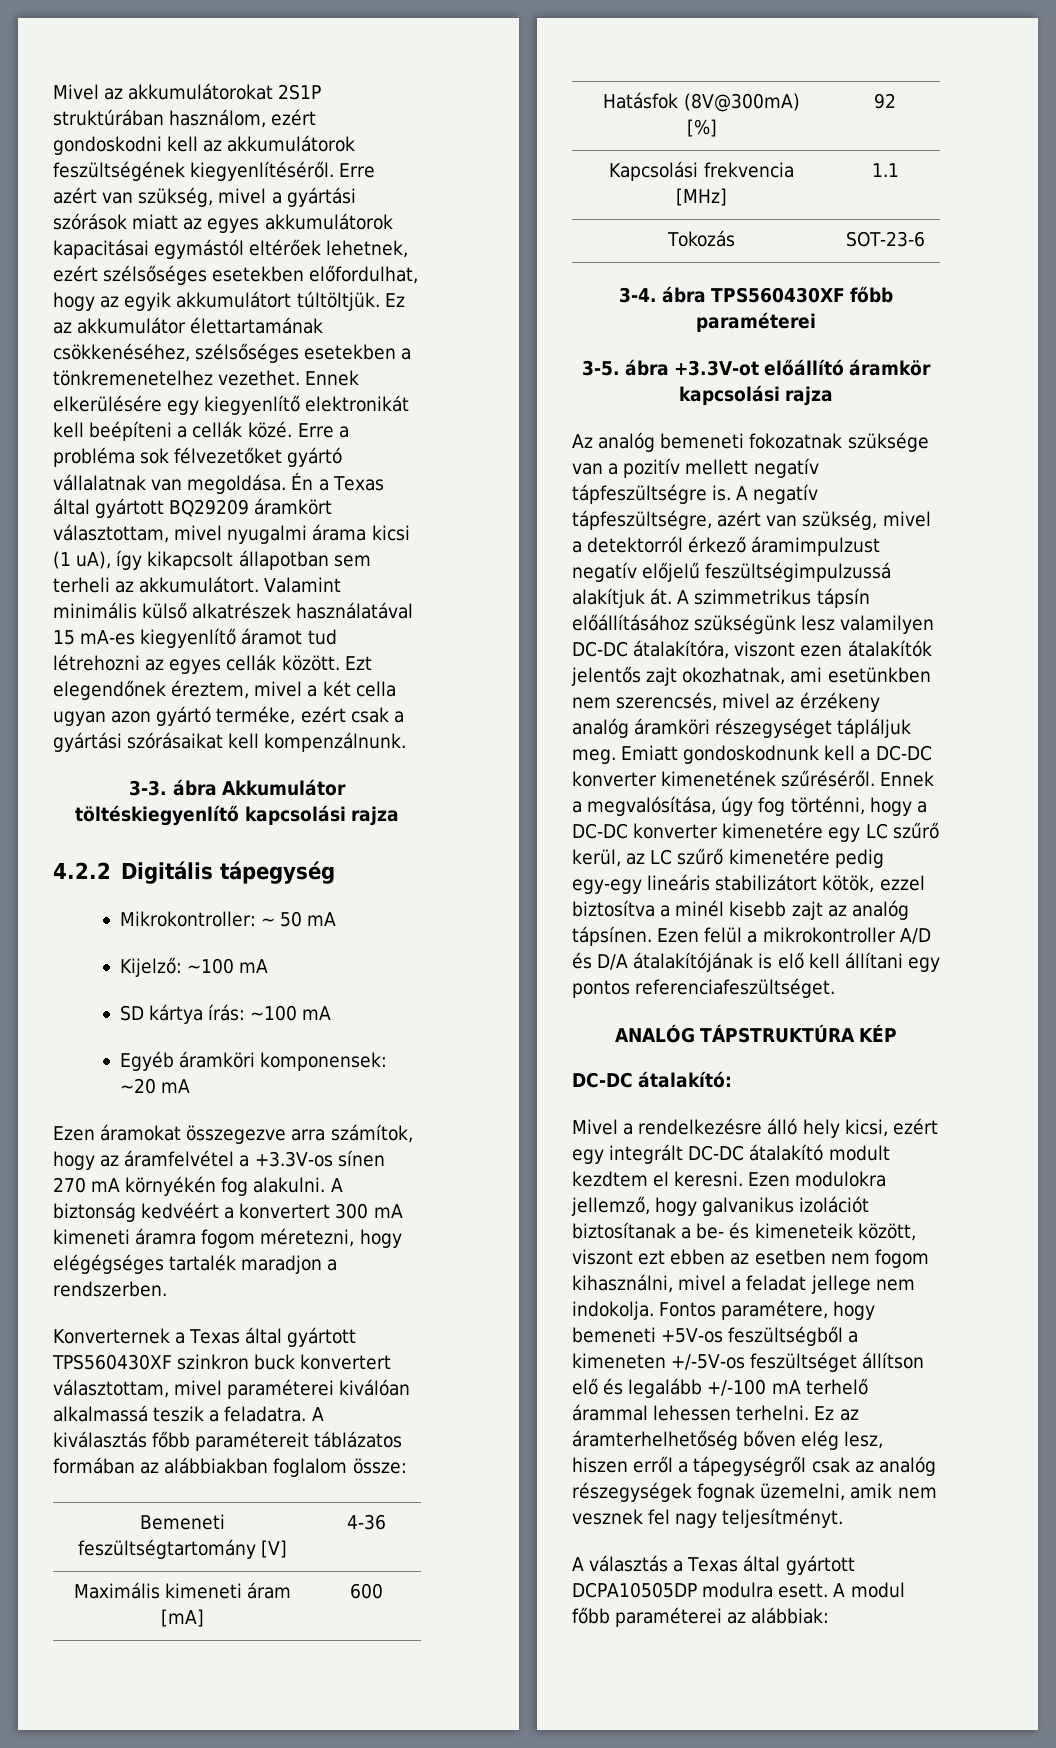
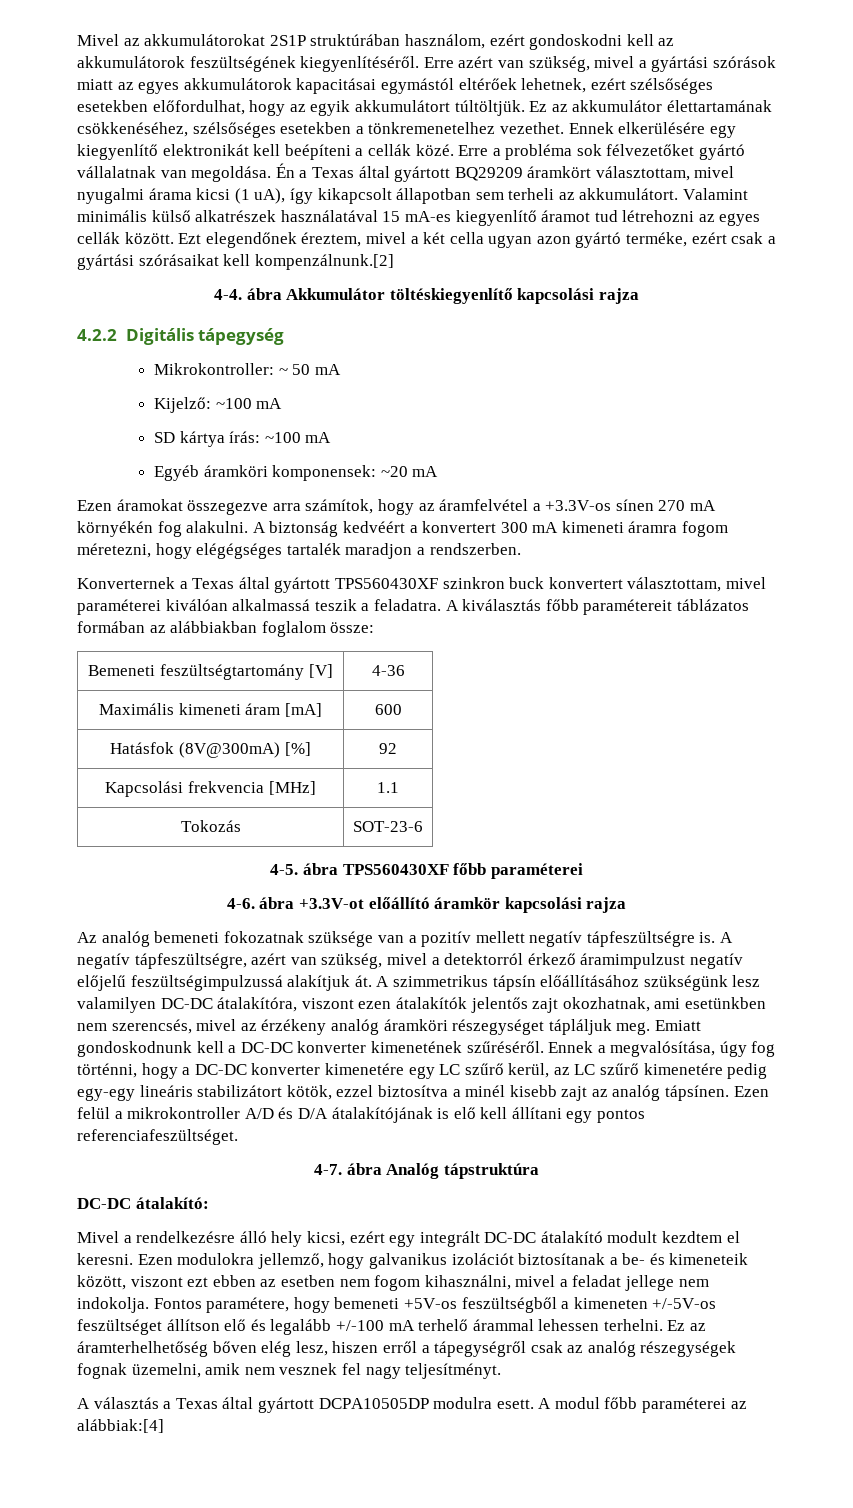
- Ezt elegendőnek éreztem, mivel a két cella ugyan azon gyártó terméke, ezért csak a gyártási szórásaikat kell kompenzálnunk.
- 3-3. ábra Akkumulátor töltéskiegyenlítő kapcsolási rajza
+ Ezt elegendőnek éreztem, mivel a két cella ugyan azon gyártó terméke, ezért csak a gyártási szórásaikat kell kompenzálnunk.[2]
+ 4-4. ábra Akkumulátor töltéskiegyenlítő kapcsolási rajza
- 3-4. ábra TPS560430XF főbb paraméterei
+ 4-5. ábra TPS560430XF főbb paraméterei
- 3-5. ábra +3.3V-ot előállító áramkör kapcsolási rajza
+ 4-6. ábra +3.3V-ot előállító áramkör kapcsolási rajza
- ANALÓG TÁPSTRUKTÚRA KÉP
+ 4-7. ábra Analóg tápstruktúra
- A modul főbb paraméterei az alábbiak:
+ A modul főbb paraméterei az alábbiak:[4]

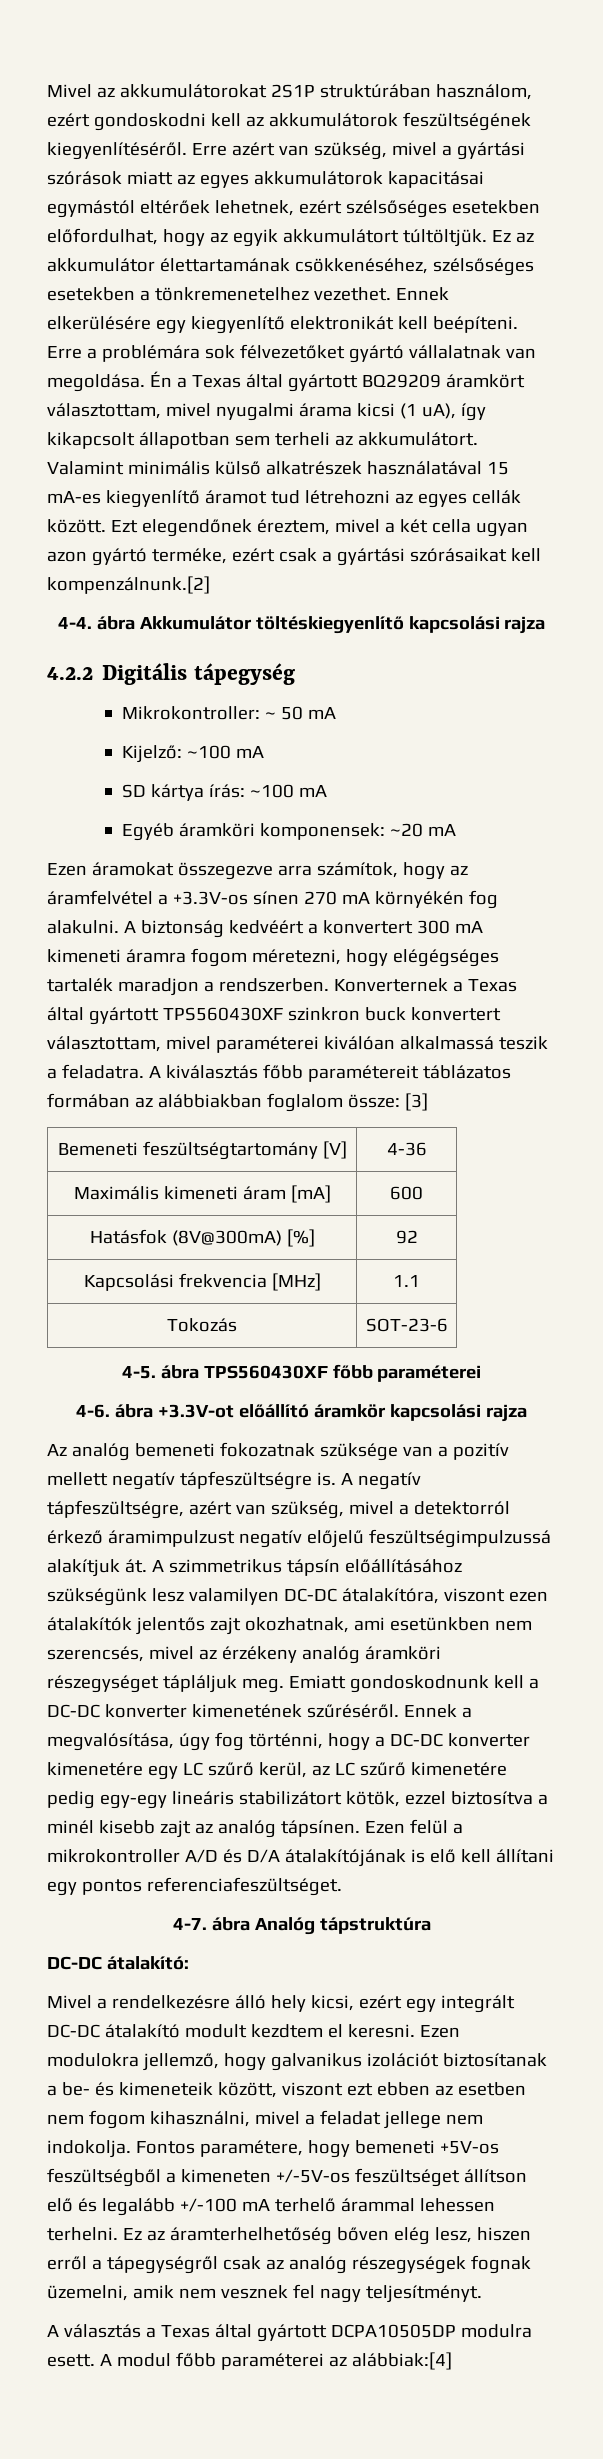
- Ennek elkerülésére egy kiegyenlítő elektronikát kell beépíteni a cellák közé.
+ Ennek elkerülésére egy kiegyenlítő elektronikát kell beépíteni.
- Erre a probléma sok félvezetőket gyártó vállalatnak van megoldása.
+ Erre a problémára sok félvezetőket gyártó vállalatnak van megoldása.
- A biztonság kedvéért a konvertert 300 mA kimeneti áramra fogom méretezni, hogy elégégséges tartalék maradjon a rendszerben.
- Konverternek a Texas által gyártott TPS560430XF szinkron buck konvertert választottam, mivel paraméterei kiválóan alkalmassá teszik a feladatra.
+ A biztonság kedvéért a konvertert 300 mA kimeneti áramra fogom méretezni, hogy elégégséges tartalék maradjon a rendszerben. Konverternek a Texas által gyártott TPS560430XF szinkron buck konvertert választottam, mivel paraméterei kiválóan alkalmassá teszik a feladatra.
- A kiválasztás főbb paramétereit táblázatos formában az alábbiakban foglalom össze:
+ A kiválasztás főbb paramétereit táblázatos formában az alábbiakban foglalom össze: [3]

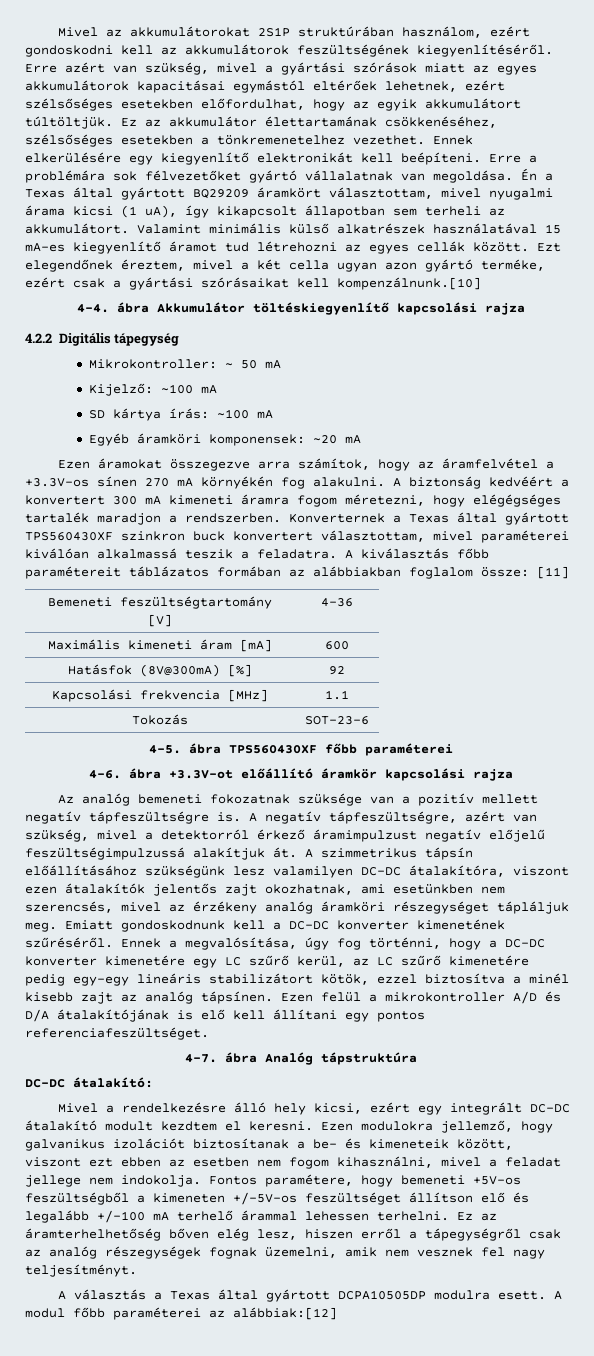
- Ezt elegendőnek éreztem, mivel a két cella ugyan azon gyártó terméke, ezért csak a gyártási szórásaikat kell kompenzálnunk.[2]
+ Ezt elegendőnek éreztem, mivel a két cella ugyan azon gyártó terméke, ezért csak a gyártási szórásaikat kell kompenzálnunk.[10]
- A kiválasztás főbb paramétereit táblázatos formában az alábbiakban foglalom össze: [3]
+ A kiválasztás főbb paramétereit táblázatos formában az alábbiakban foglalom össze: [11]
- A modul főbb paraméterei az alábbiak:[4]
+ A modul főbb paraméterei az alábbiak:[12]

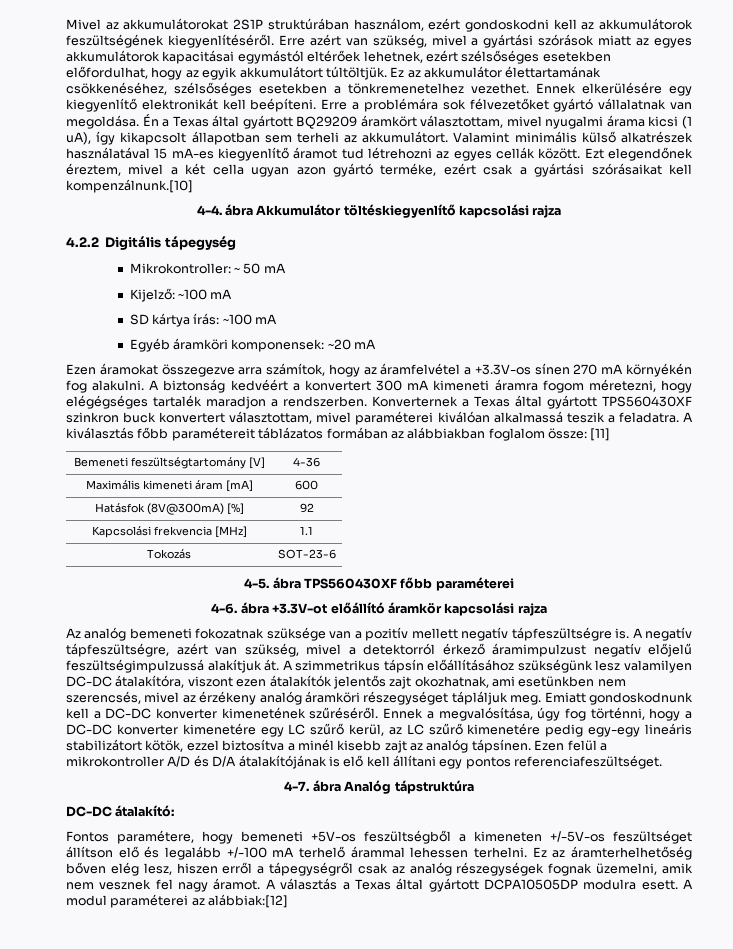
- Mivel a rendelkezésre álló hely kicsi, ezért egy integrált DC-DC átalakító modult kezdtem el keresni. Ezen modulokra jellemző, hogy galvanikus izolációt biztosítanak a be- és kimeneteik között, viszont ezt ebben az esetben nem fogom kihasználni, mivel a feladat jellege nem indokolja.
- Ez az áramterhelhetőség bőven elég lesz, hiszen erről a tápegységről csak az analóg részegységek fognak üzemelni, amik nem vesznek fel nagy teljesítményt.
- A választás a Texas által gyártott DCPA10505DP modulra esett.
+ Ez az áramterhelhetőség bőven elég lesz, hiszen erről a tápegységről csak az analóg részegységek fognak üzemelni, amik nem vesznek fel nagy áramot. A választás a Texas által gyártott DCPA10505DP modulra esett.
- A modul főbb paraméterei az alábbiak:[12]
+ A modul paraméterei az alábbiak:[12]

